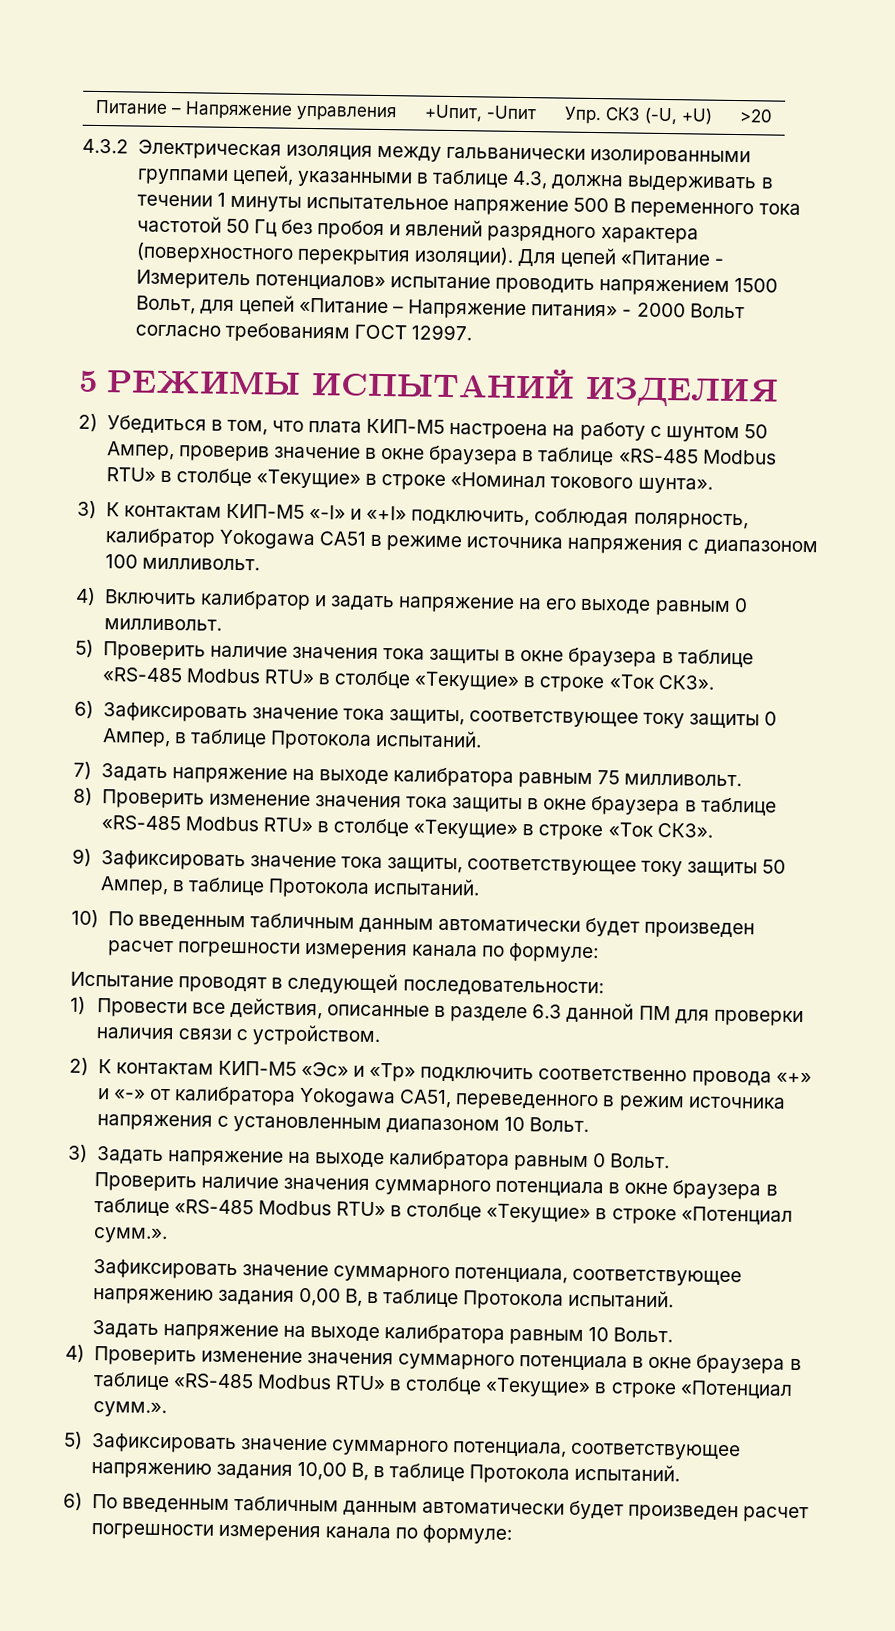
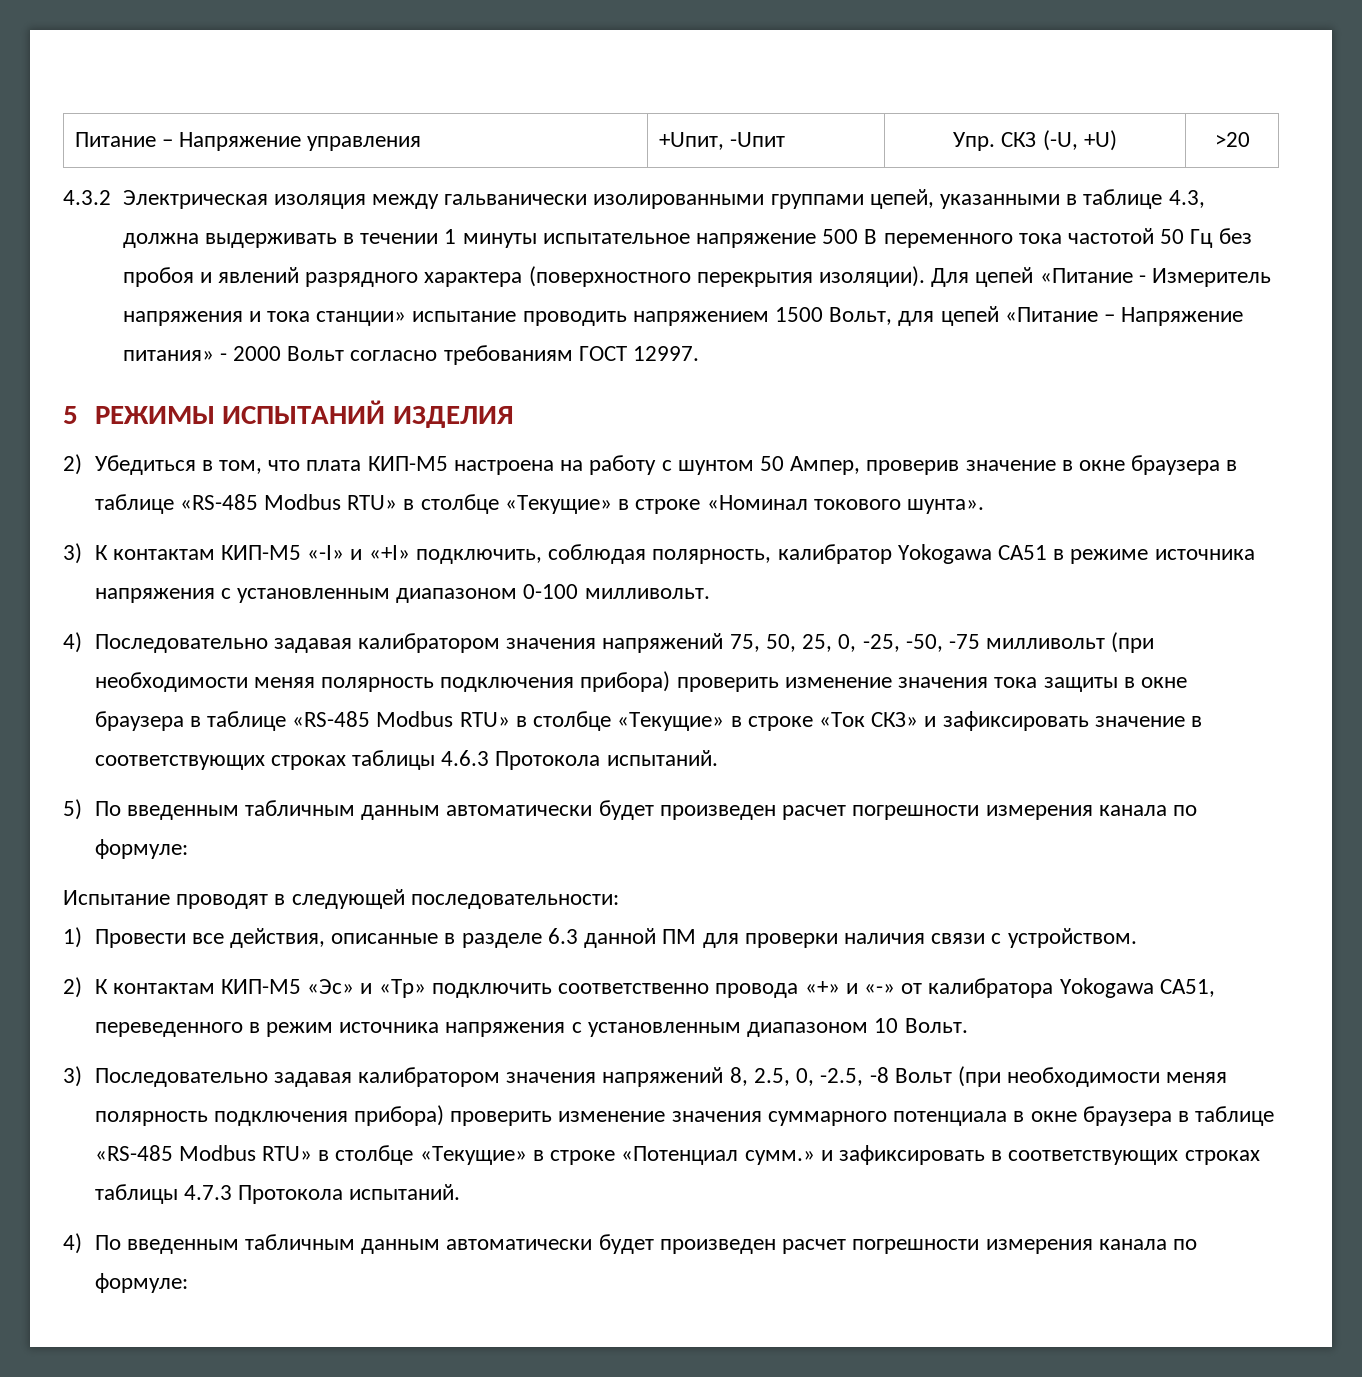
- Для цепей «Питание - Измеритель потенциалов» испытание проводить напряжением 1500 Вольт, для цепей «Питание – Напряжение питания» - 2000 Вольт согласно требованиям ГОСТ 12997.
+ Для цепей «Питание - Измеритель напряжения и тока станции» испытание проводить напряжением 1500 Вольт, для цепей «Питание – Напряжение питания» - 2000 Вольт согласно требованиям ГОСТ 12997.
- 3) К контактам КИП-М5 «-I» и «+I» подключить, соблюдая полярность, калибратор Yokogawa СА51 в режиме источника напряжения с диапазоном 100 милливольт.
+ 3) К контактам КИП-М5 «-I» и «+I» подключить, соблюдая полярность, калибратор Yokogawa СА51 в режиме источника напряжения с установленным диапазоном 0-100 милливольт.
- 4) Включить калибратор и задать напряжение на его выходе равным 0 милливольт.
- 5) Проверить наличие значения тока защиты в окне браузера в таблице «RS-485 Modbus RTU» в столбце «Текущие» в строке «Ток СКЗ».
- 6) Зафиксировать значение тока защиты, соответствующее току защиты 0 Ампер, в таблице Протокола испытаний.
- 7) Задать напряжение на выходе калибратора равным 75 милливольт.
- 8) Проверить изменение значения тока защиты в окне браузера в таблице «RS-485 Modbus RTU» в столбце «Текущие» в строке «Ток СКЗ».
- 9) Зафиксировать значение тока защиты, соответствующее току защиты 50 Ампер, в таблице Протокола испытаний.
- 10) По введенным табличным данным автоматически будет произведен расчет погрешности измерения канала по формуле:
+ 4) Последовательно задавая калибратором значения напряжений 75, 50, 25, 0, -25, -50, -75 милливольт (при необходимости меняя полярность подключения прибора) проверить изменение значения тока защиты в окне браузера в таблице «RS-485 Modbus RTU» в столбце «Текущие» в строке «Ток СКЗ» и зафиксировать значение в соответствующих строках таблицы 4.6.3 Протокола испытаний.
+ 5) По введенным табличным данным автоматически будет произведен расчет погрешности измерения канала по формуле:
- 3) Задать напряжение на выходе калибратора равным 0 Вольт.
- Проверить наличие значения суммарного потенциала в окне браузера в таблице «RS-485 Modbus RTU» в столбце «Текущие» в строке «Потенциал сумм.».
- Зафиксировать значение суммарного потенциала, соответствующее напряжению задания 0,00 В, в таблице Протокола испытаний.
- Задать напряжение на выходе калибратора равным 10 Вольт.
- 4) Проверить изменение значения суммарного потенциала в окне браузера в таблице «RS-485 Modbus RTU» в столбце «Текущие» в строке «Потенциал сумм.».
- 5) Зафиксировать значение суммарного потенциала, соответствующее напряжению задания 10,00 В, в таблице Протокола испытаний.
- 6) По введенным табличным данным автоматически будет произведен расчет погрешности измерения канала по формуле:
+ 3) Последовательно задавая калибратором значения напряжений 8, 2.5, 0, -2.5, -8 Вольт (при необходимости меняя полярность подключения прибора) проверить изменение значения суммарного потенциала в окне браузера в таблице «RS-485 Modbus RTU» в столбце «Текущие» в строке «Потенциал сумм.» и зафиксировать в соответствующих строках таблицы 4.7.3 Протокола испытаний.
+ 4) По введенным табличным данным автоматически будет произведен расчет погрешности измерения канала по формуле:

